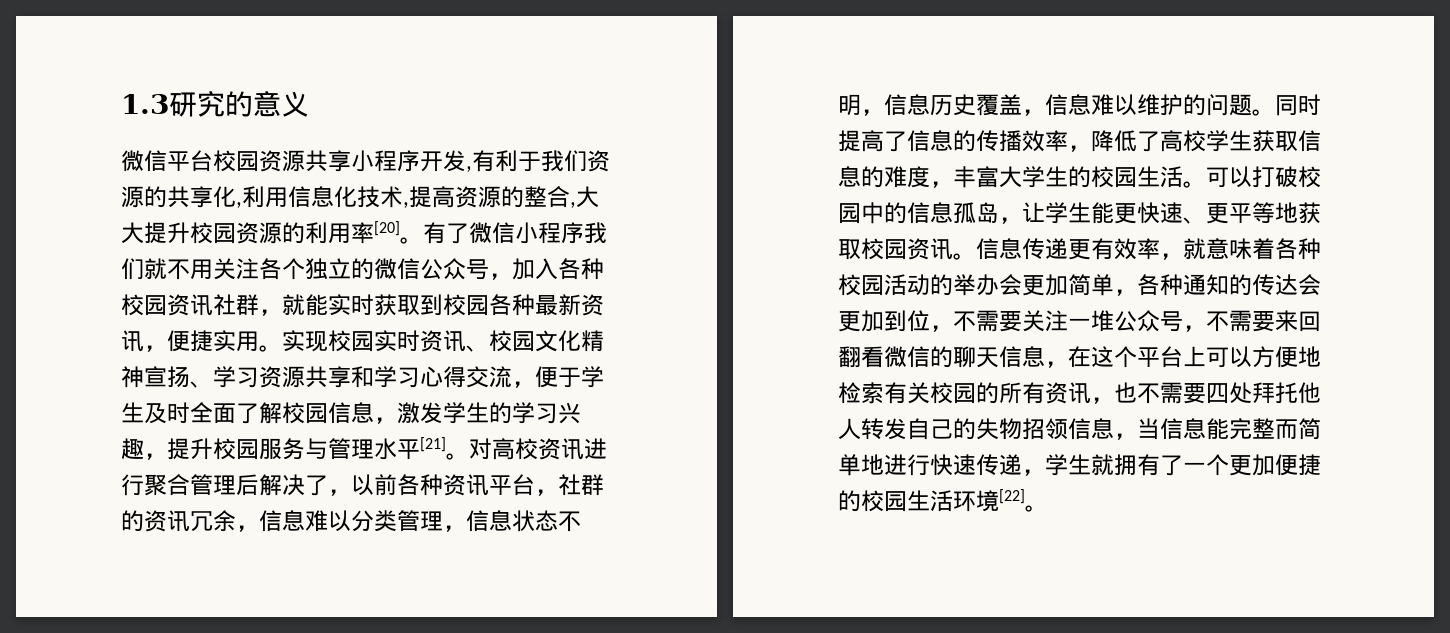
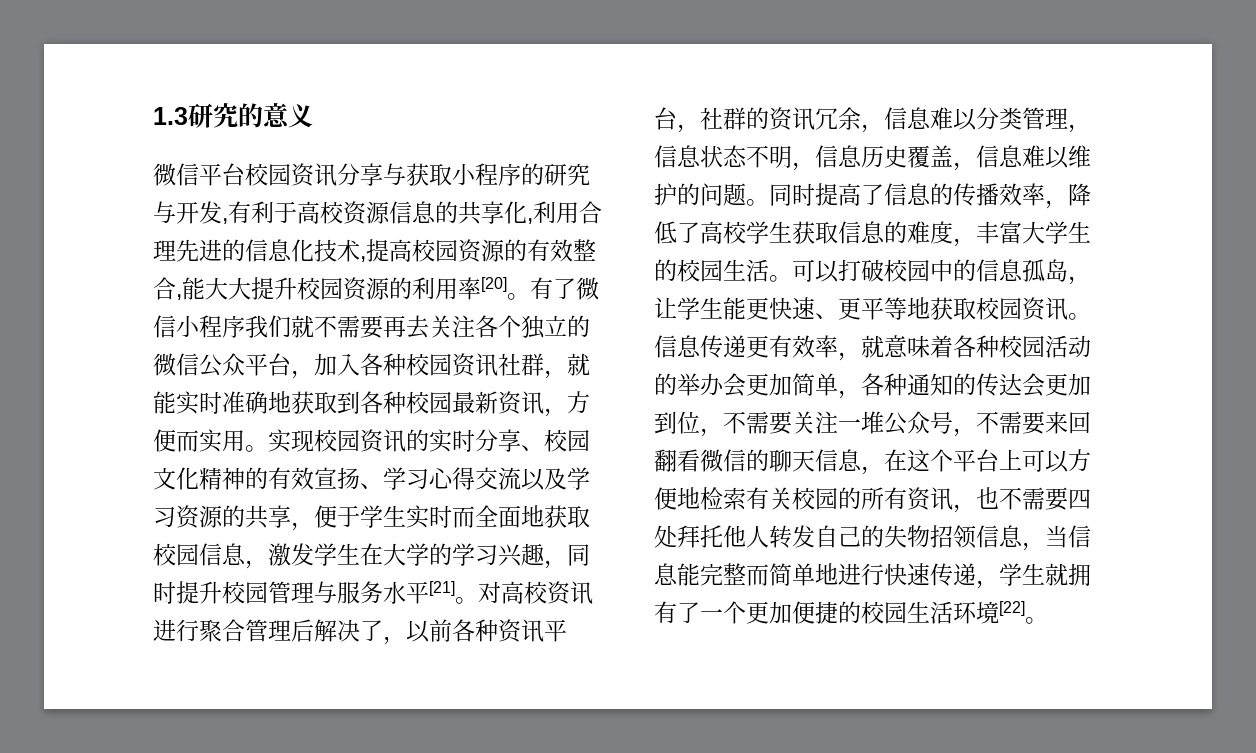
- 微信平台校园资源共享小程序开发,有利于我们资源的共享化,利用信息化技术,提高资源的整合,大大提升校园资源的利用率[20]。
+ 微信平台校园资讯分享与获取小程序的研究与开发,有利于高校资源信息的共享化,利用合理先进的信息化技术,提高校园资源的有效整合,能大大提升校园资源的利用率[20]。
- 有了微信小程序我们就不用关注各个独立的微信公众号，加入各种校园资讯社群，就能实时获取到校园各种最新资讯，便捷实用。
+ 有了微信小程序我们就不需要再去关注各个独立的微信公众平台，加入各种校园资讯社群，就能实时准确地获取到各种校园最新资讯，方便而实用。
- 实现校园实时资讯、校园文化精神宣扬、学习资源共享和学习心得交流，便于学生及时全面了解校园信息，激发学生的学习兴趣，提升校园服务与管理水平[21]。
+ 实现校园资讯的实时分享、校园文化精神的有效宣扬、学习心得交流以及学习资源的共享，便于学生实时而全面地获取校园信息，激发学生在大学的学习兴趣，同时提升校园管理与服务水平[21]。

